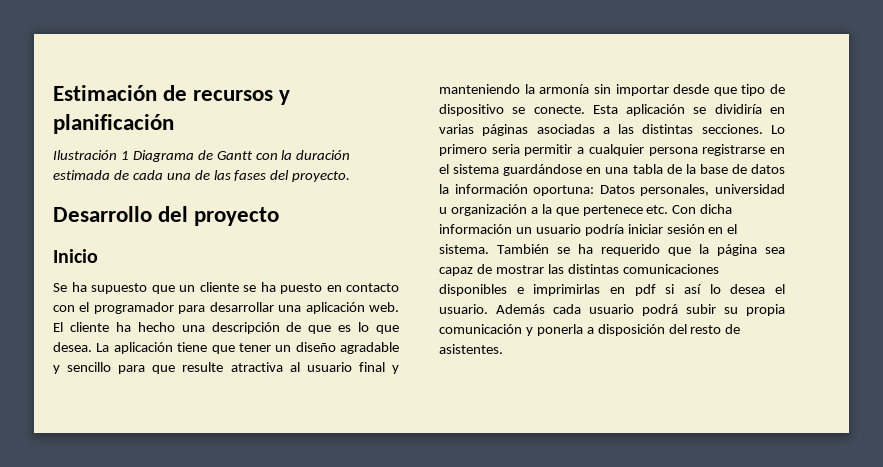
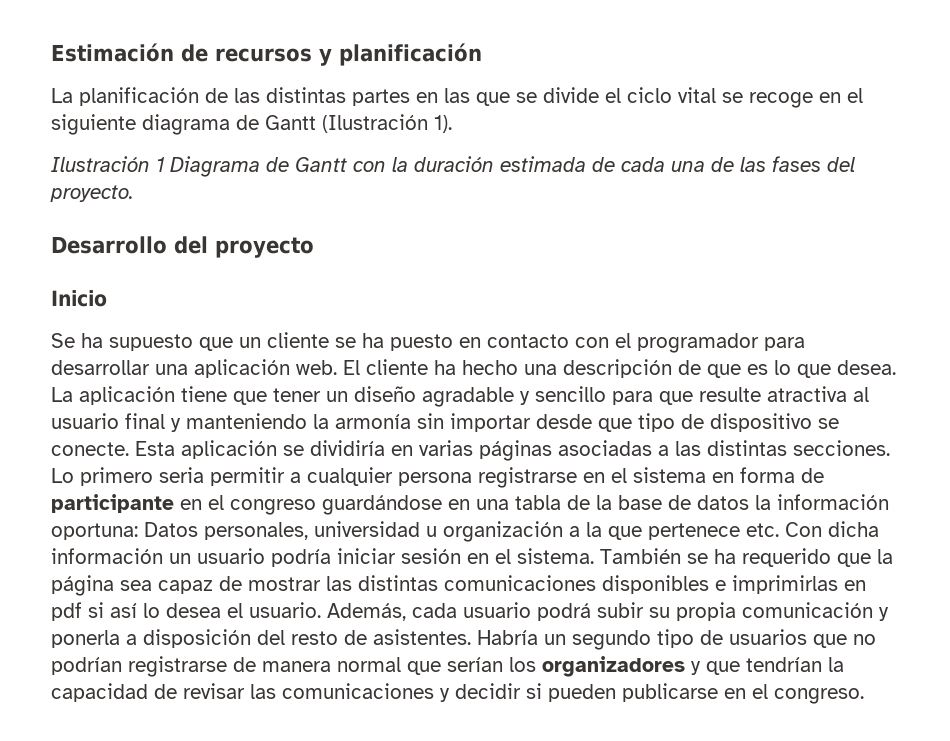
+ La planificación de las distintas partes en las que se divide el ciclo vital se recoge en el siguiente diagrama de Gantt (Ilustración 1).
- Lo primero seria permitir a cualquier persona registrarse en el sistema guardándose en una tabla de la base de datos la información oportuna: Datos personales, universidad u organización a la que pertenece etc. Con dicha información un usuario podría iniciar sesión en el sistema.
+ Lo primero seria permitir a cualquier persona registrarse en el sistema en forma de participante en el congreso guardándose en una tabla de la base de datos la información oportuna: Datos personales, universidad u organización a la que pertenece etc. Con dicha información un usuario podría iniciar sesión en el sistema.
- Además cada usuario podrá subir su propia comunicación y ponerla a disposición del resto de asistentes.
+ Además, cada usuario podrá subir su propia comunicación y ponerla a disposición del resto de asistentes.
+ Habría un segundo tipo de usuarios que no podrían registrarse de manera normal que serían los organizadores y que tendrían la capacidad de revisar las comunicaciones y decidir si pueden publicarse en el congreso.

